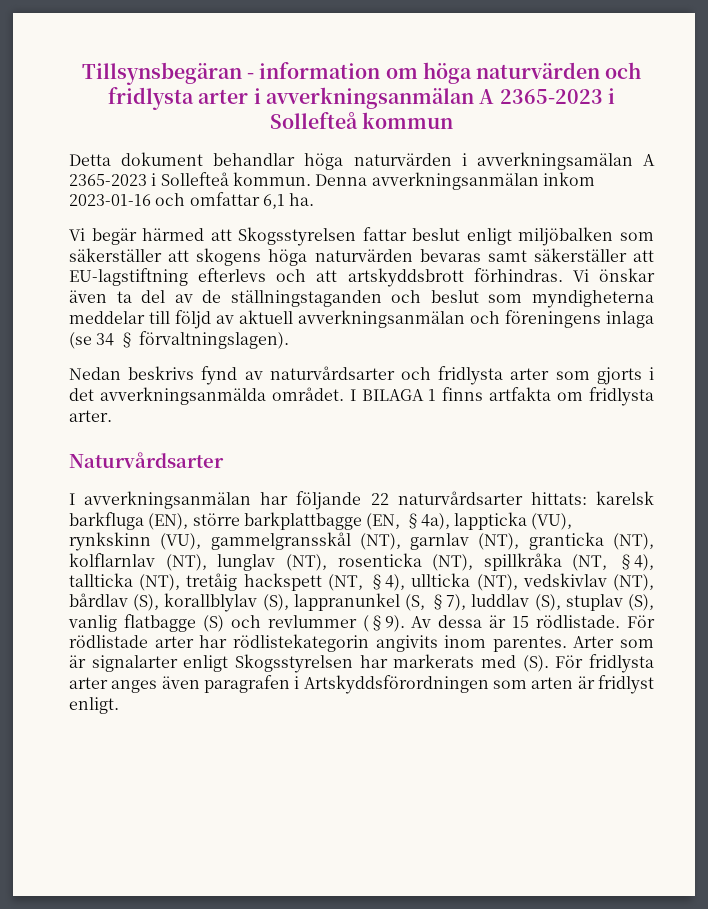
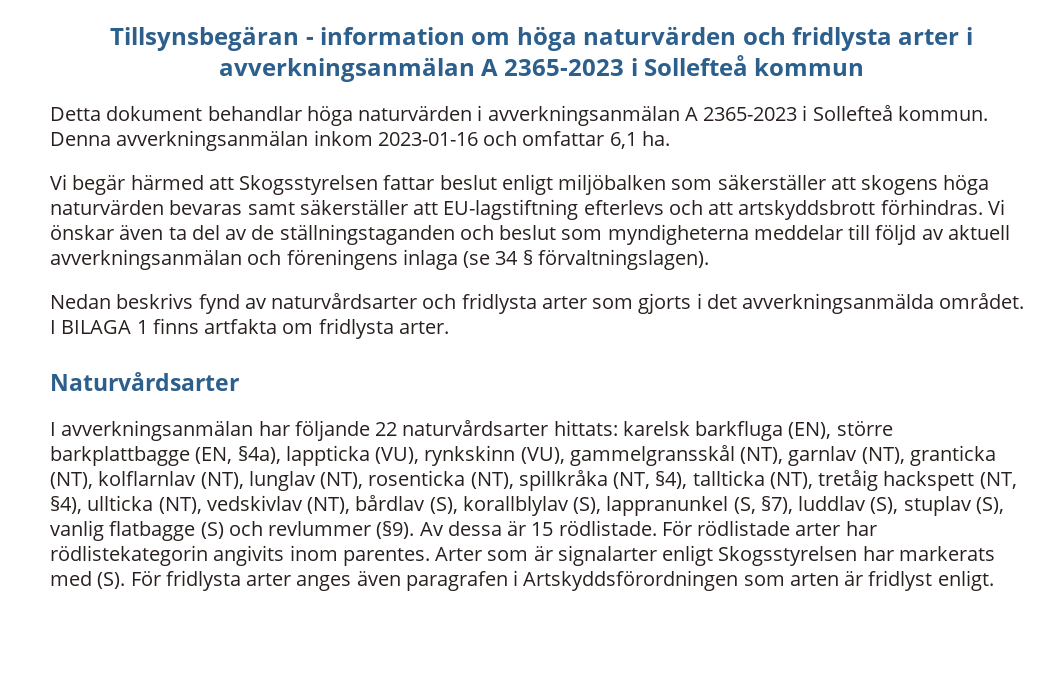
- Detta dokument behandlar höga naturvärden i avverkningsamälan A 2365-2023 i Sollefteå kommun.
+ Detta dokument behandlar höga naturvärden i avverkningsanmälan A 2365-2023 i Sollefteå kommun.

